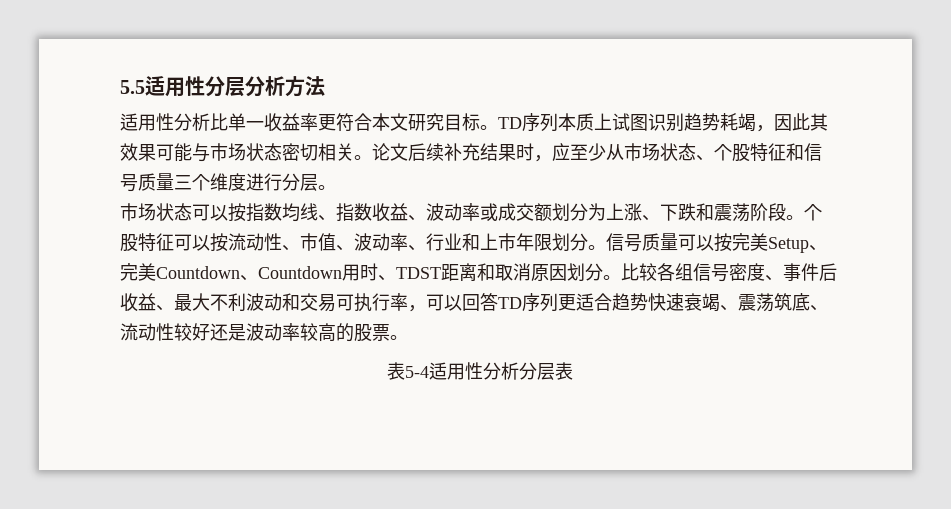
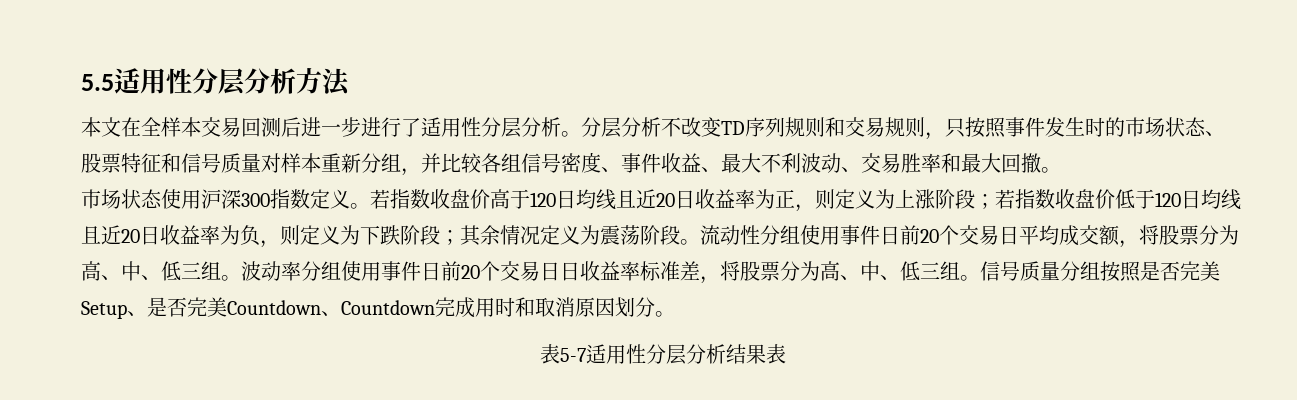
- 适用性分析比单一收益率更符合本文研究目标。TD序列本质上试图识别趋势耗竭，因此其效果可能与市场状态密切相关。论文后续补充结果时，应至少从市场状态、个股特征和信号质量三个维度进行分层。
- 市场状态可以按指数均线、指数收益、波动率或成交额划分为上涨、下跌和震荡阶段。个股特征可以按流动性、市值、波动率、行业和上市年限划分。信号质量可以按完美Setup、完美Countdown、Countdown用时、TDST距离和取消原因划分。比较各组信号密度、事件后收益、最大不利波动和交易可执行率，可以回答TD序列更适合趋势快速衰竭、震荡筑底、流动性较好还是波动率较高的股票。
+ 本文在全样本交易回测后进一步进行了适用性分层分析。分层分析不改变TD序列规则和交易规则，只按照事件发生时的市场状态、股票特征和信号质量对样本重新分组，并比较各组信号密度、事件收益、最大不利波动、交易胜率和最大回撤。
+ 市场状态使用沪深300指数定义。若指数收盘价高于120日均线且近20日收益率为正，则定义为上涨阶段；若指数收盘价低于120日均线且近20日收益率为负，则定义为下跌阶段；其余情况定义为震荡阶段。流动性分组使用事件日前20个交易日平均成交额，将股票分为高、中、低三组。波动率分组使用事件日前20个交易日日收益率标准差，将股票分为高、中、低三组。信号质量分组按照是否完美Setup、是否完美Countdown、Countdown完成用时和取消原因划分。
- 表5-4适用性分析分层表
+ 表5-7适用性分层分析结果表

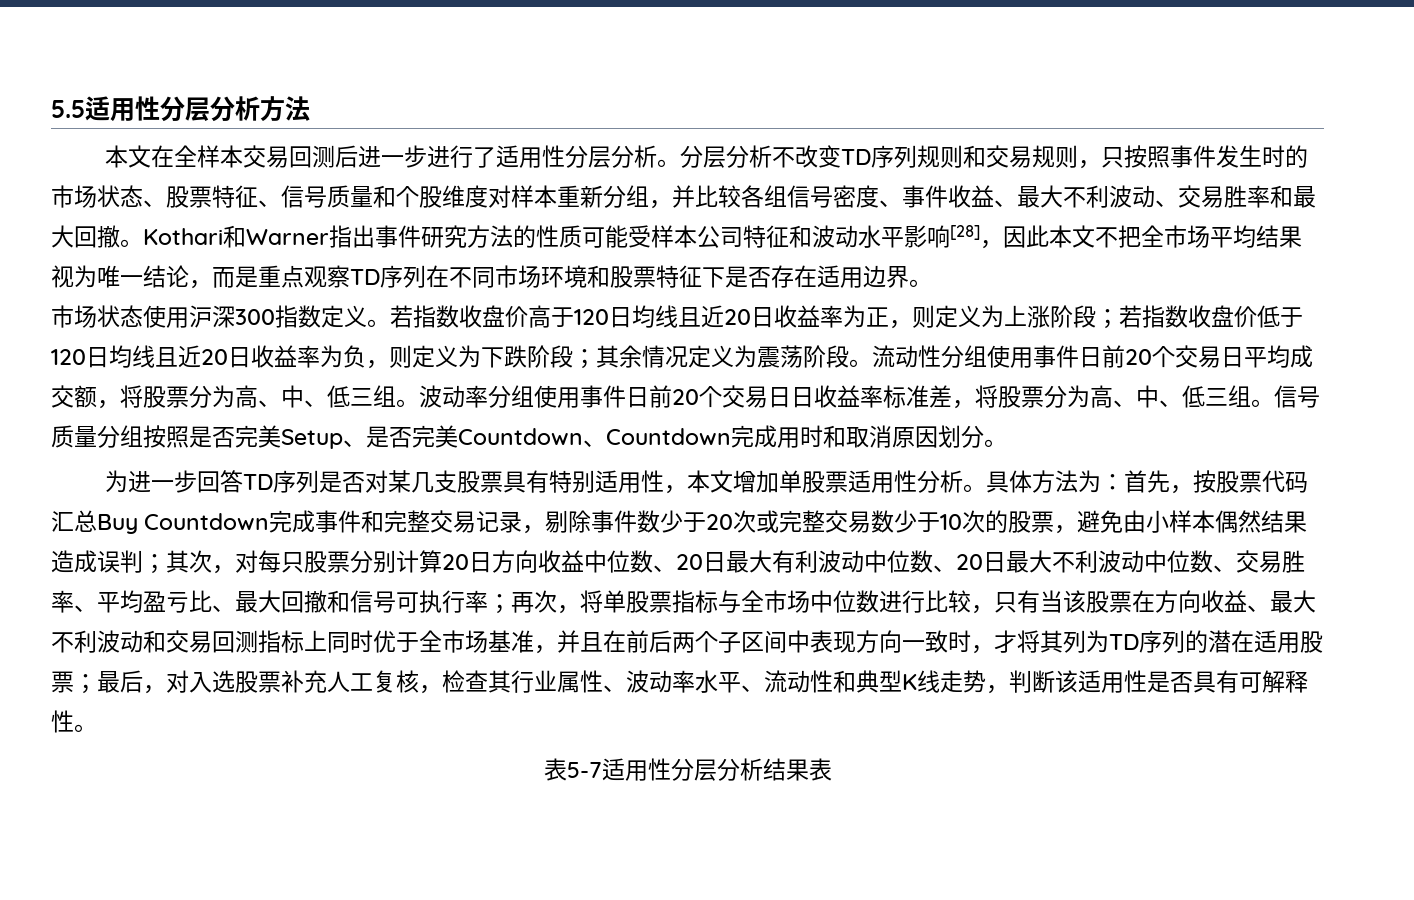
- 分层分析不改变TD序列规则和交易规则，只按照事件发生时的市场状态、股票特征和信号质量对样本重新分组，并比较各组信号密度、事件收益、最大不利波动、交易胜率和最大回撤。
+ 分层分析不改变TD序列规则和交易规则，只按照事件发生时的市场状态、股票特征、信号质量和个股维度对样本重新分组，并比较各组信号密度、事件收益、最大不利波动、交易胜率和最大回撤。Kothari和Warner指出事件研究方法的性质可能受样本公司特征和波动水平影响[28]，因此本文不把全市场平均结果视为唯一结论，而是重点观察TD序列在不同市场环境和股票特征下是否存在适用边界。
+ 为进一步回答TD序列是否对某几支股票具有特别适用性，本文增加单股票适用性分析。具体方法为：首先，按股票代码汇总Buy Countdown完成事件和完整交易记录，剔除事件数少于20次或完整交易数少于10次的股票，避免由小样本偶然结果造成误判；其次，对每只股票分别计算20日方向收益中位数、20日最大有利波动中位数、20日最大不利波动中位数、交易胜率、平均盈亏比、最大回撤和信号可执行率；再次，将单股票指标与全市场中位数进行比较，只有当该股票在方向收益、最大不利波动和交易回测指标上同时优于全市场基准，并且在前后两个子区间中表现方向一致时，才将其列为TD序列的潜在适用股票；最后，对入选股票补充人工复核，检查其行业属性、波动率水平、流动性和典型K线走势，判断该适用性是否具有可解释性。

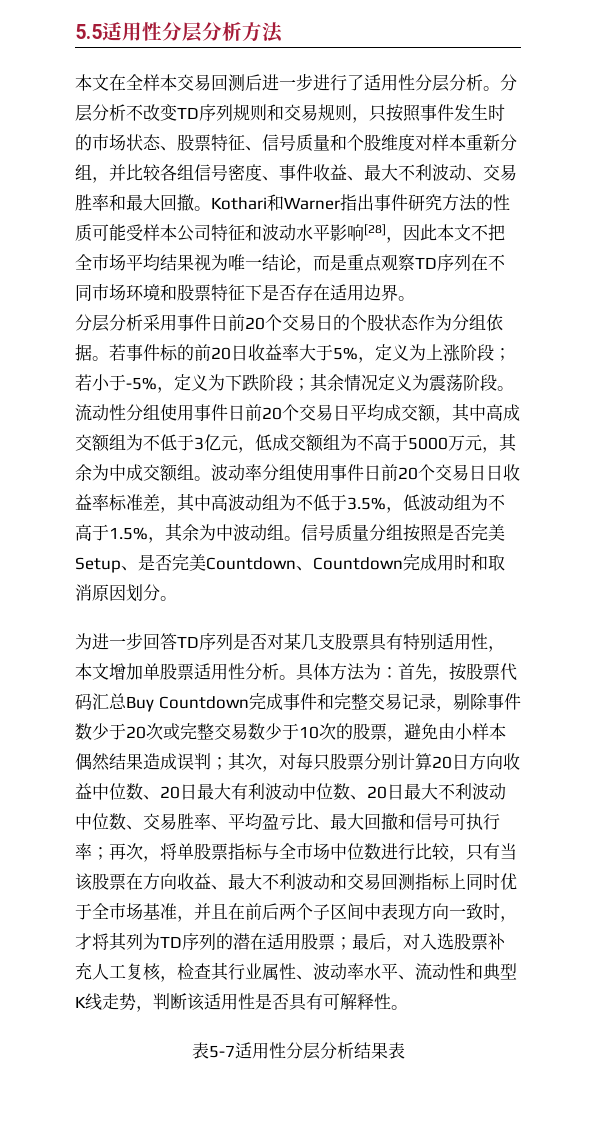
- 市场状态使用沪深300指数定义。若指数收盘价高于120日均线且近20日收益率为正，则定义为上涨阶段；若指数收盘价低于120日均线且近20日收益率为负，则定义为下跌阶段；其余情况定义为震荡阶段。
+ 分层分析采用事件日前20个交易日的个股状态作为分组依据。若事件标的前20日收益率大于5%，定义为上涨阶段；若小于-5%，定义为下跌阶段；其余情况定义为震荡阶段。
- 流动性分组使用事件日前20个交易日平均成交额，将股票分为高、中、低三组。
+ 流动性分组使用事件日前20个交易日平均成交额，其中高成交额组为不低于3亿元，低成交额组为不高于5000万元，其余为中成交额组。
- 波动率分组使用事件日前20个交易日日收益率标准差，将股票分为高、中、低三组。
+ 波动率分组使用事件日前20个交易日日收益率标准差，其中高波动组为不低于3.5%，低波动组为不高于1.5%，其余为中波动组。

